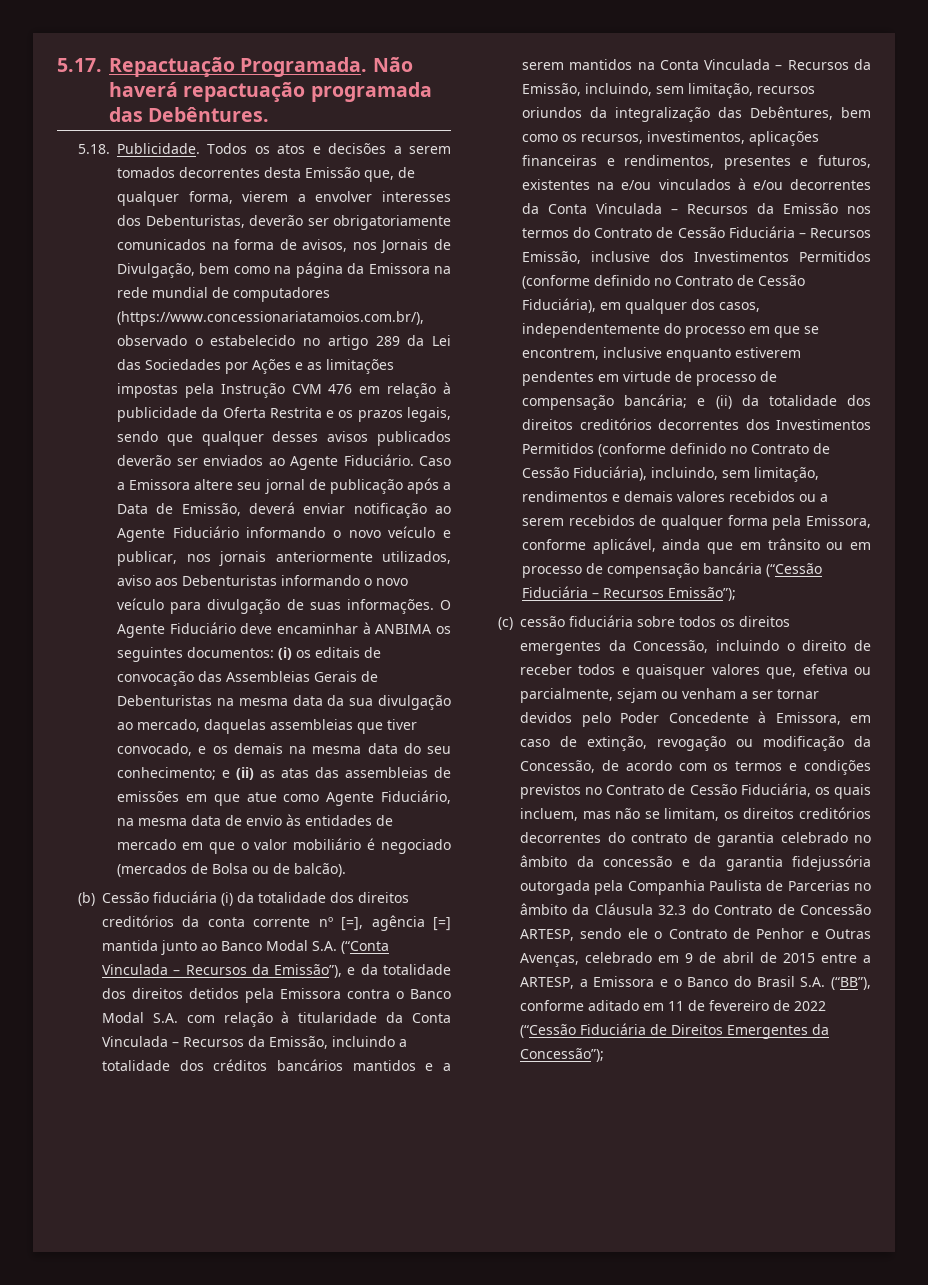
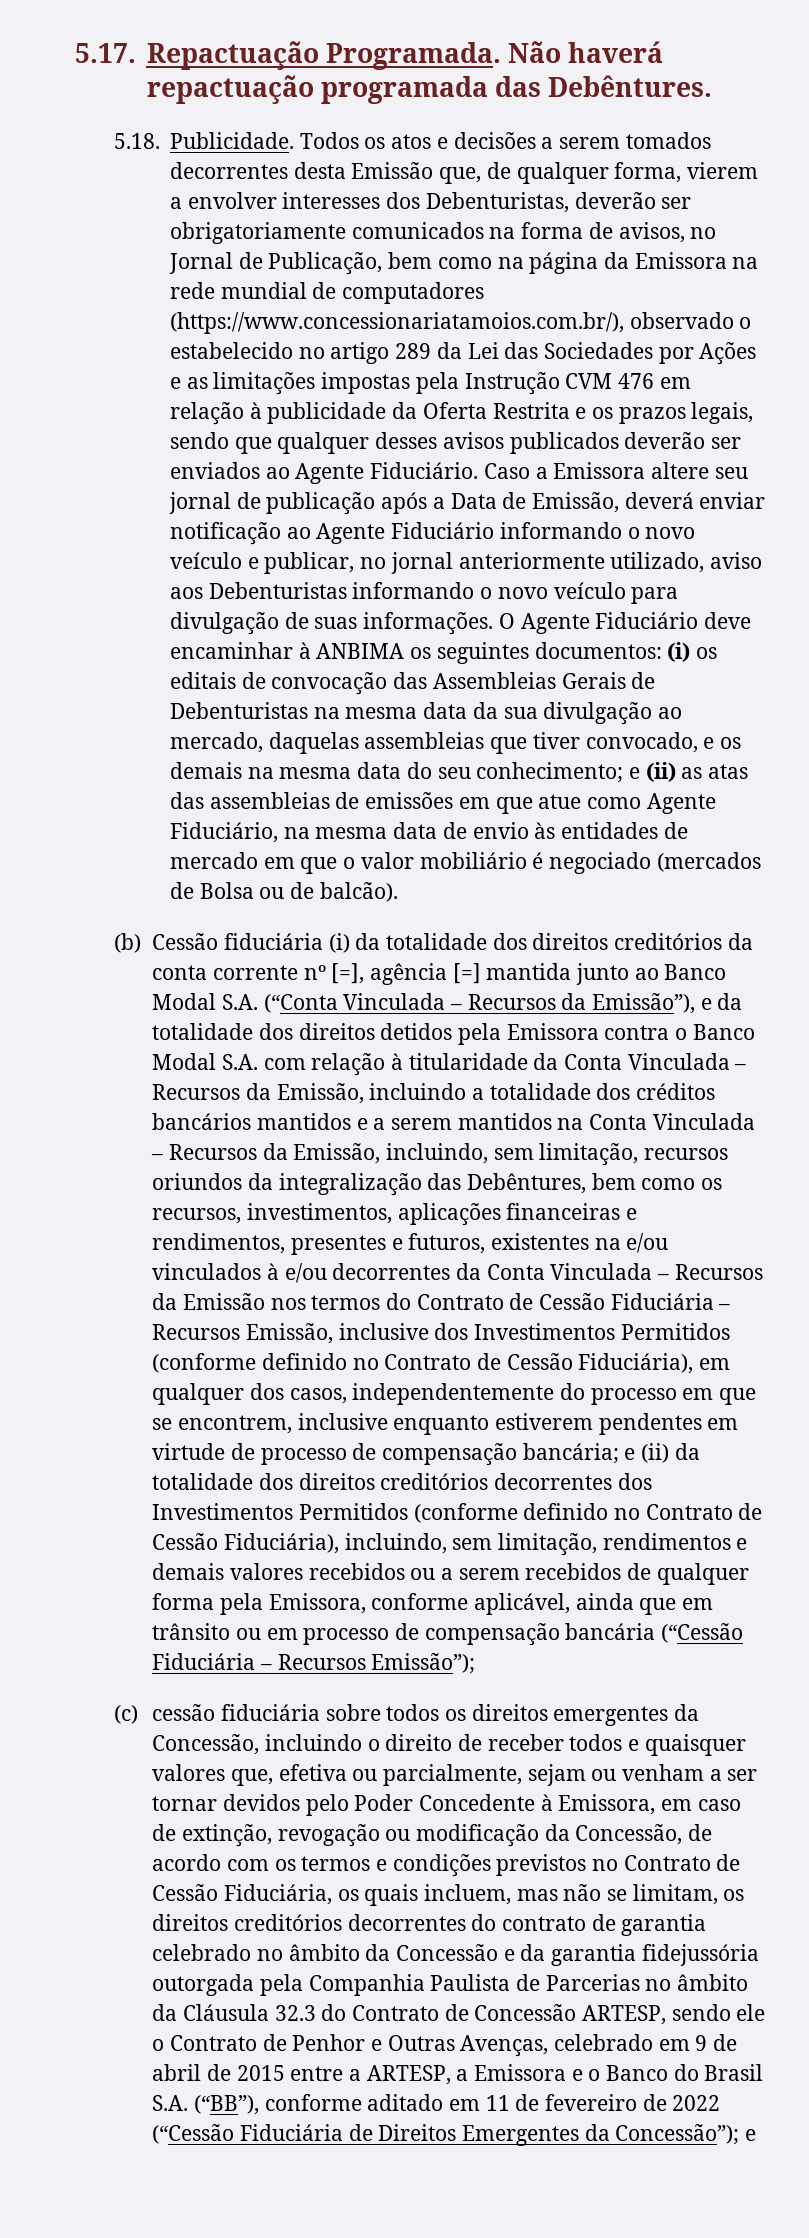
- Todos os atos e decisões a serem tomados decorrentes desta Emissão que, de qualquer forma, vierem a envolver interesses dos Debenturistas, deverão ser obrigatoriamente comunicados na forma de avisos, nos Jornais de Divulgação, bem como na página da Emissora na rede mundial de computadores (https://www.concessionariatamoios.com.br/), observado o estabelecido no artigo 289 da Lei das Sociedades por Ações e as limitações impostas pela Instrução CVM 476 em relação à publicidade da Oferta Restrita e os prazos legais, sendo que qualquer desses avisos publicados deverão ser enviados ao Agente Fiduciário.
+ Todos os atos e decisões a serem tomados decorrentes desta Emissão que, de qualquer forma, vierem a envolver interesses dos Debenturistas, deverão ser obrigatoriamente comunicados na forma de avisos, no Jornal de Publicação, bem como na página da Emissora na rede mundial de computadores (https://www.concessionariatamoios.com.br/), observado o estabelecido no artigo 289 da Lei das Sociedades por Ações e as limitações impostas pela Instrução CVM 476 em relação à publicidade da Oferta Restrita e os prazos legais, sendo que qualquer desses avisos publicados deverão ser enviados ao Agente Fiduciário.
- Caso a Emissora altere seu jornal de publicação após a Data de Emissão, deverá enviar notificação ao Agente Fiduciário informando o novo veículo e publicar, nos jornais anteriormente utilizados, aviso aos Debenturistas informando o novo veículo para divulgação de suas informações.
+ Caso a Emissora altere seu jornal de publicação após a Data de Emissão, deverá enviar notificação ao Agente Fiduciário informando o novo veículo e publicar, no jornal anteriormente utilizado, aviso aos Debenturistas informando o novo veículo para divulgação de suas informações.
- (c) cessão fiduciária sobre todos os direitos emergentes da Concessão, incluindo o direito de receber todos e quaisquer valores que, efetiva ou parcialmente, sejam ou venham a ser tornar devidos pelo Poder Concedente à Emissora, em caso de extinção, revogação ou modificação da Concessão, de acordo com os termos e condições previstos no Contrato de Cessão Fiduciária, os quais incluem, mas não se limitam, os direitos creditórios decorrentes do contrato de garantia celebrado no âmbito da concessão e da garantia fidejussória outorgada pela Companhia Paulista de Parcerias no âmbito da Cláusula 32.3 do Contrato de Concessão ARTESP, sendo ele o Contrato de Penhor e Outras Avenças, celebrado em 9 de abril de 2015 entre a ARTESP, a Emissora e o Banco do Brasil S.A. (“BB”), conforme aditado em 11 de fevereiro de 2022 (“Cessão Fiduciária de Direitos Emergentes da Concessão”);
+ (c) cessão fiduciária sobre todos os direitos emergentes da Concessão, incluindo o direito de receber todos e quaisquer valores que, efetiva ou parcialmente, sejam ou venham a ser tornar devidos pelo Poder Concedente à Emissora, em caso de extinção, revogação ou modificação da Concessão, de acordo com os termos e condições previstos no Contrato de Cessão Fiduciária, os quais incluem, mas não se limitam, os direitos creditórios decorrentes do contrato de garantia celebrado no âmbito da Concessão e da garantia fidejussória outorgada pela Companhia Paulista de Parcerias no âmbito da Cláusula 32.3 do Contrato de Concessão ARTESP, sendo ele o Contrato de Penhor e Outras Avenças, celebrado em 9 de abril de 2015 entre a ARTESP, a Emissora e o Banco do Brasil S.A. (“BB”), conforme aditado em 11 de fevereiro de 2022 (“Cessão Fiduciária de Direitos Emergentes da Concessão”); e

